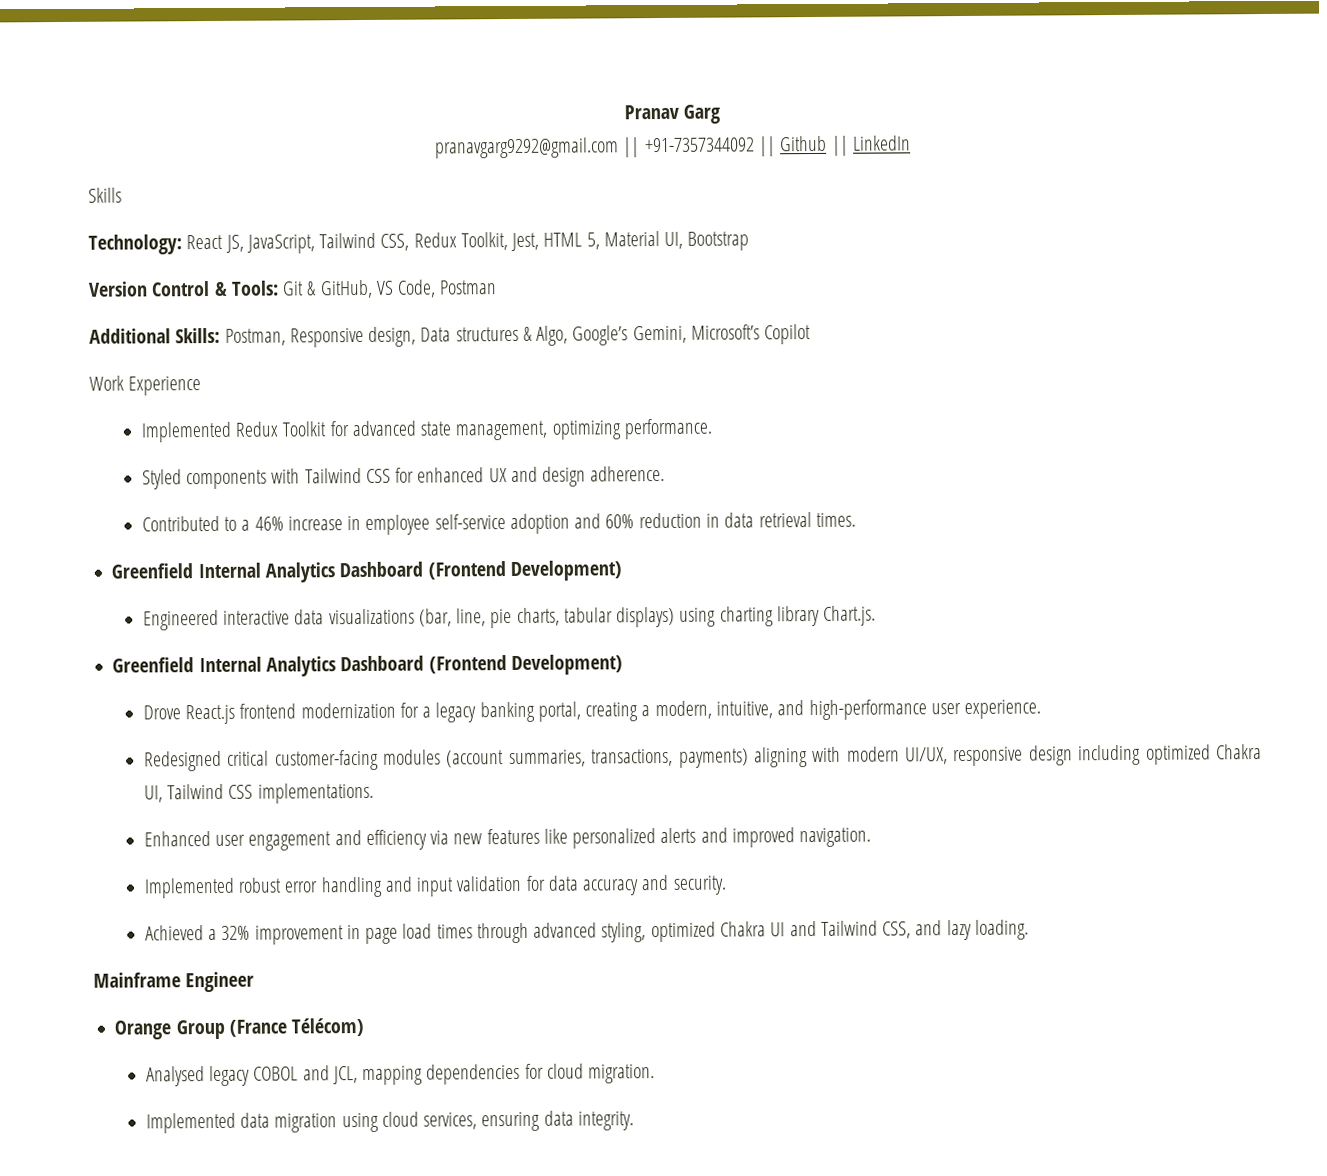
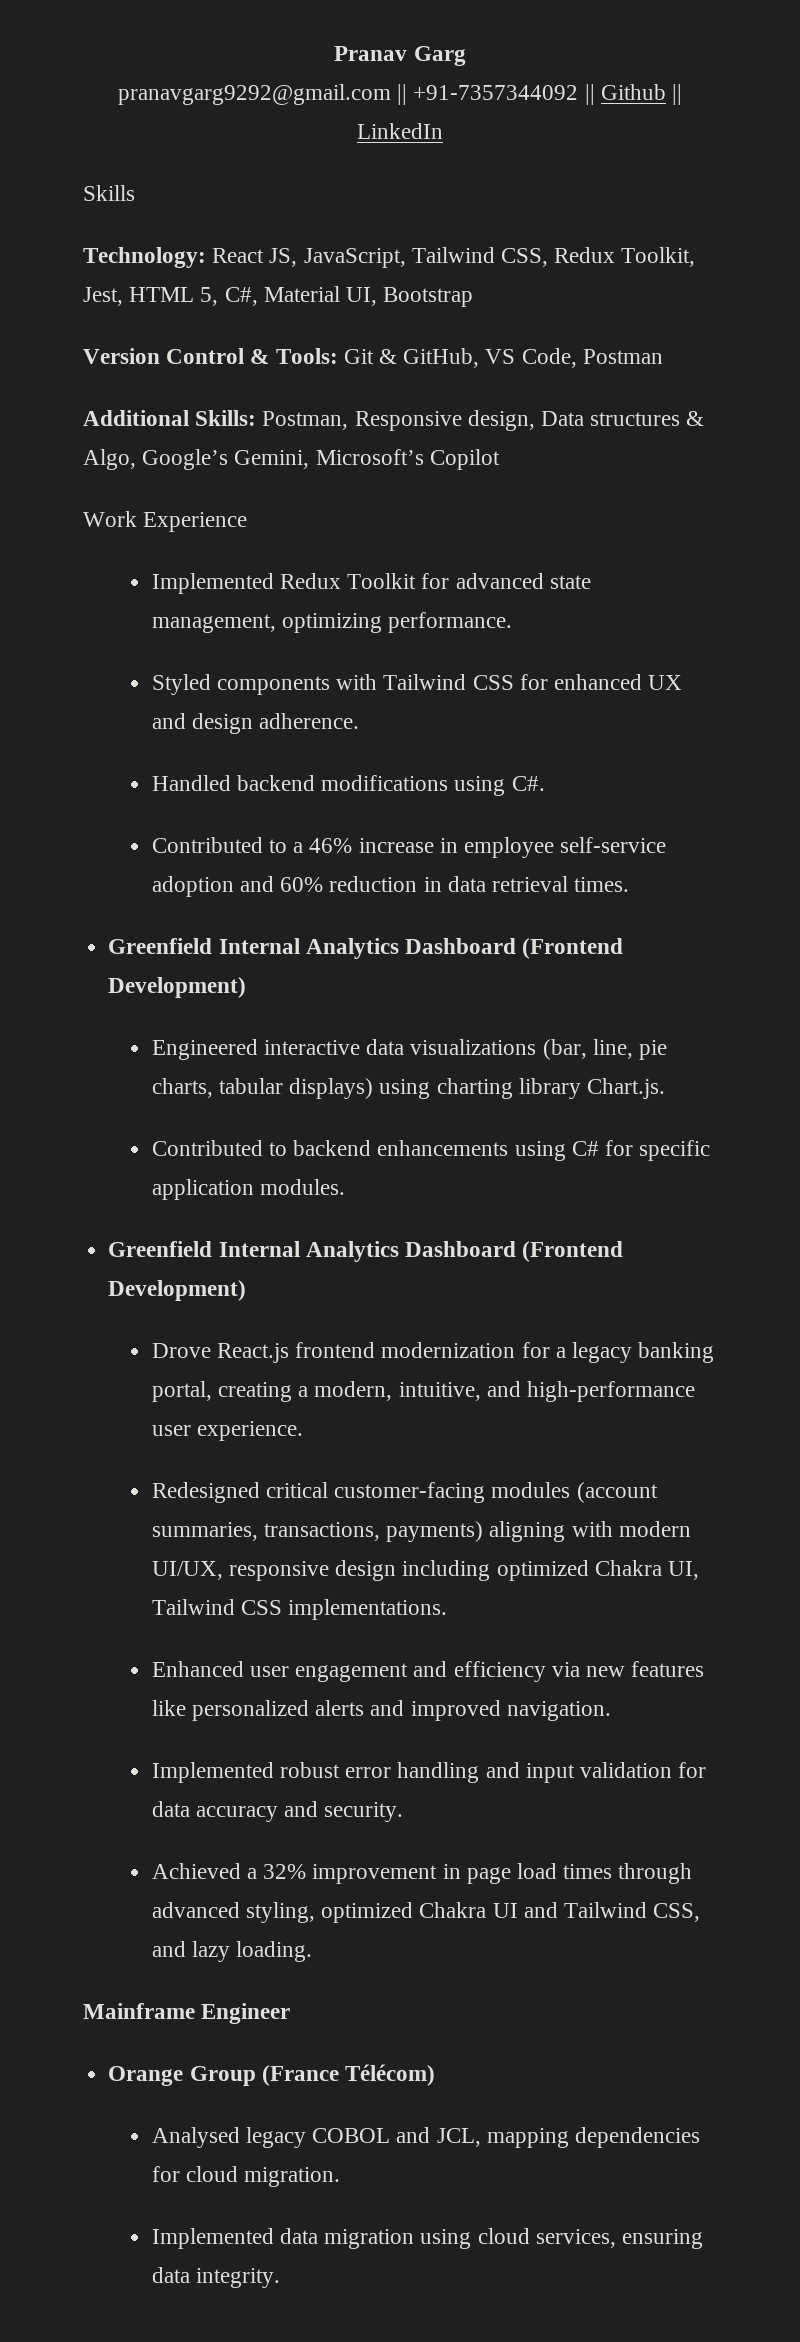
- Technology: React JS, JavaScript, Tailwind CSS, Redux Toolkit, Jest, HTML 5, Material UI, Bootstrap
+ Technology: React JS, JavaScript, Tailwind CSS, Redux Toolkit, Jest, HTML 5, C#, Material UI, Bootstrap
+ Handled backend modifications using C#.
+ Contributed to backend enhancements using C# for specific application modules.

